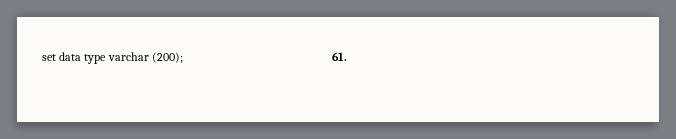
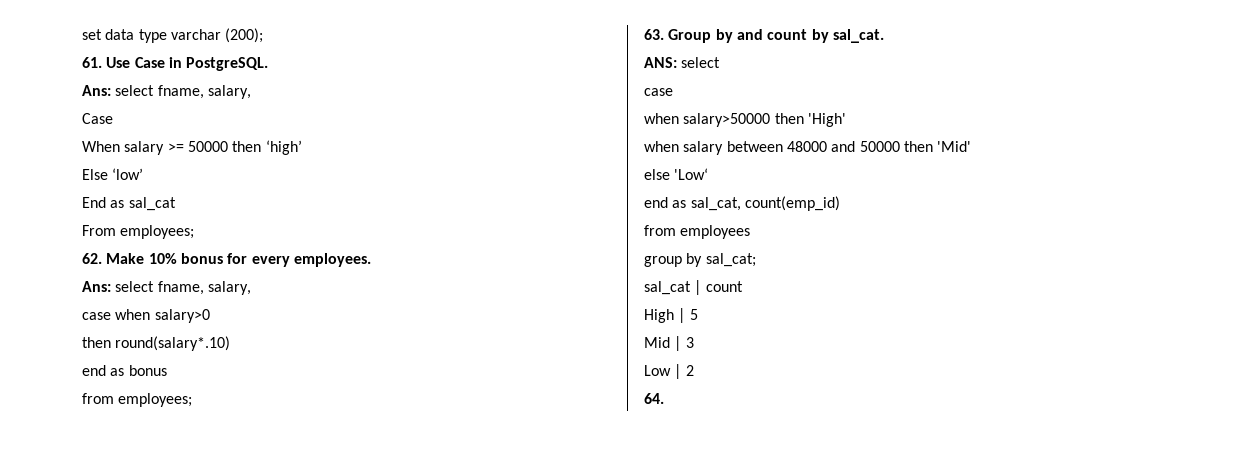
- 61.
+ 61. Use Case in PostgreSQL.
+ Ans: select fname, salary,
+ Case
+ When salary >= 50000 then ‘high’
+ Else ‘low’
+ End as sal_cat
+ From employees;
+ 62. Make 10% bonus for every employees.
+ Ans: select fname, salary,
+ case when salary>0
+ then round(salary*.10)
+ end as bonus
+ from employees;
+ 63. Group by and count by sal_cat.
+ ANS: select
+ case
+ when salary>50000 then 'High'
+ when salary between 48000 and 50000 then 'Mid'
+ else 'Low‘
+ end as sal_cat, count(emp_id)
+ from employees
+ group by sal_cat;
+ sal_cat | count
+ High | 5
+ Mid | 3
+ Low | 2
+ 64.

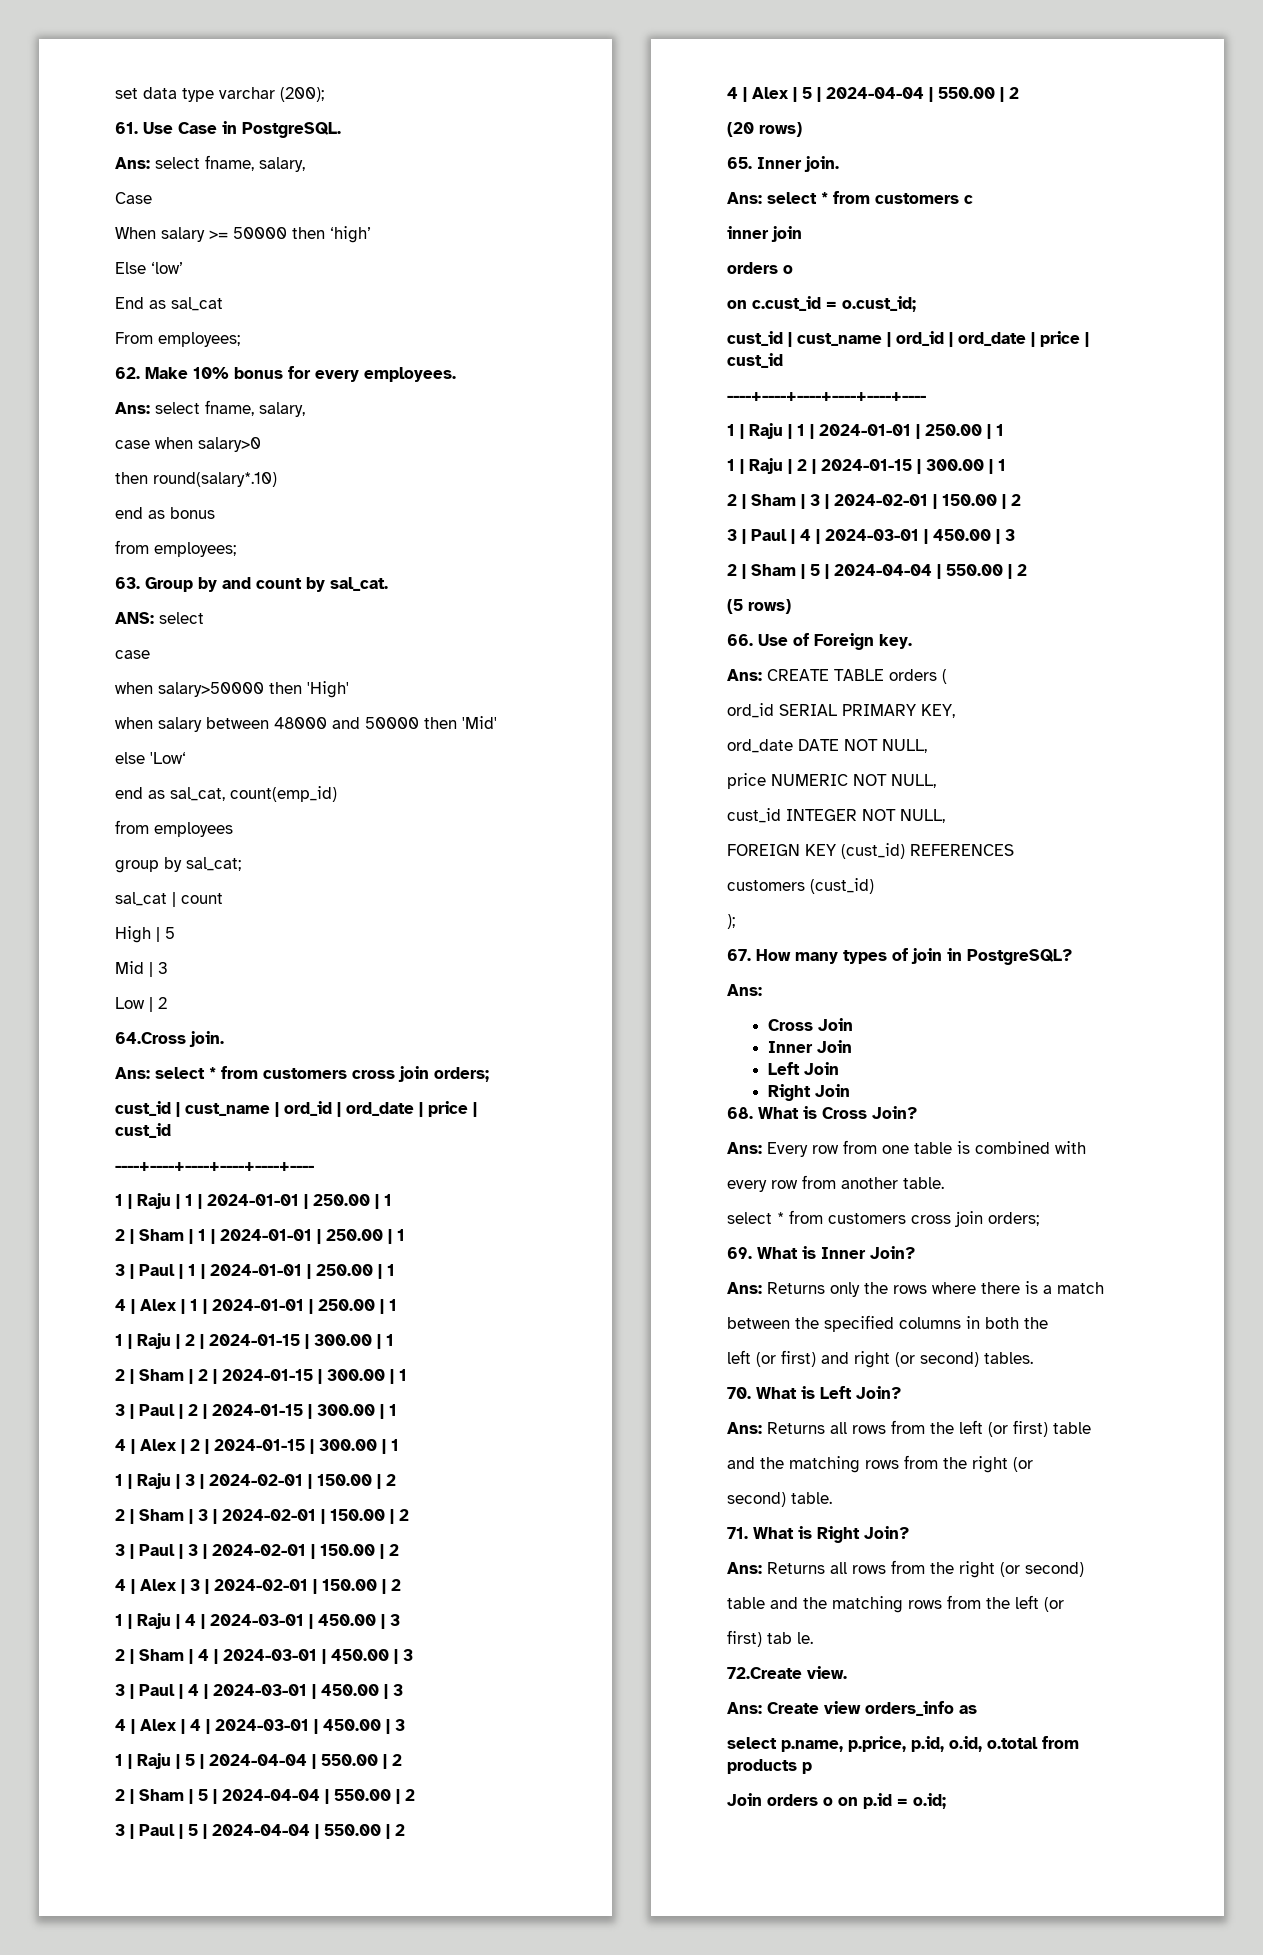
- 64.
+ 64.Cross join.
+ Ans: select * from customers cross join orders;
+ cust_id | cust_name | ord_id | ord_date | price | cust_id
+ ----+----+----+----+----+----
+ 1 | Raju | 1 | 2024-01-01 | 250.00 | 1
+ 2 | Sham | 1 | 2024-01-01 | 250.00 | 1
+ 3 | Paul | 1 | 2024-01-01 | 250.00 | 1
+ 4 | Alex | 1 | 2024-01-01 | 250.00 | 1
+ 1 | Raju | 2 | 2024-01-15 | 300.00 | 1
+ 2 | Sham | 2 | 2024-01-15 | 300.00 | 1
+ 3 | Paul | 2 | 2024-01-15 | 300.00 | 1
+ 4 | Alex | 2 | 2024-01-15 | 300.00 | 1
+ 1 | Raju | 3 | 2024-02-01 | 150.00 | 2
+ 2 | Sham | 3 | 2024-02-01 | 150.00 | 2
+ 3 | Paul | 3 | 2024-02-01 | 150.00 | 2
+ 4 | Alex | 3 | 2024-02-01 | 150.00 | 2
+ 1 | Raju | 4 | 2024-03-01 | 450.00 | 3
+ 2 | Sham | 4 | 2024-03-01 | 450.00 | 3
+ 3 | Paul | 4 | 2024-03-01 | 450.00 | 3
+ 4 | Alex | 4 | 2024-03-01 | 450.00 | 3
+ 1 | Raju | 5 | 2024-04-04 | 550.00 | 2
+ 2 | Sham | 5 | 2024-04-04 | 550.00 | 2
+ 3 | Paul | 5 | 2024-04-04 | 550.00 | 2
+ 4 | Alex | 5 | 2024-04-04 | 550.00 | 2
+ (20 rows)
+ 65. Inner join.
+ Ans: select * from customers c
+ inner join
+ orders o
+ on c.cust_id = o.cust_id;
+ cust_id | cust_name | ord_id | ord_date | price | cust_id
+ ----+----+----+----+----+----
+ 1 | Raju | 1 | 2024-01-01 | 250.00 | 1
+ 1 | Raju | 2 | 2024-01-15 | 300.00 | 1
+ 2 | Sham | 3 | 2024-02-01 | 150.00 | 2
+ 3 | Paul | 4 | 2024-03-01 | 450.00 | 3
+ 2 | Sham | 5 | 2024-04-04 | 550.00 | 2
+ (5 rows)
+ 66. Use of Foreign key.
+ Ans: CREATE TABLE orders (
+ ord_id SERIAL PRIMARY KEY,
+ ord_date DATE NOT NULL,
+ price NUMERIC NOT NULL,
+ cust_id INTEGER NOT NULL,
+ FOREIGN KEY (cust_id) REFERENCES
+ customers (cust_id)
+ );
+ 67. How many types of join in PostgreSQL?
+ Ans:
+ Cross Join
+ Inner Join
+ Left Join
+ Right Join
+ 68. What is Cross Join?
+ Ans: Every row from one table is combined with
+ every row from another table.
+ select * from customers cross join orders;
+ 69. What is Inner Join?
+ Ans: Returns only the rows where there is a match
+ between the specified columns in both the
+ left (or first) and right (or second) tables.
+ 70. What is Left Join?
+ Ans: Returns all rows from the left (or first) table
+ and the matching rows from the right (or
+ second) table.
+ 71. What is Right Join?
+ Ans: Returns all rows from the right (or second)
+ table and the matching rows from the left (or
+ first) tab le.
+ 72.Create view.
+ Ans: Create view orders_info as
+ select p.name, p.price, p.id, o.id, o.total from products p
+ Join orders o on p.id = o.id;

